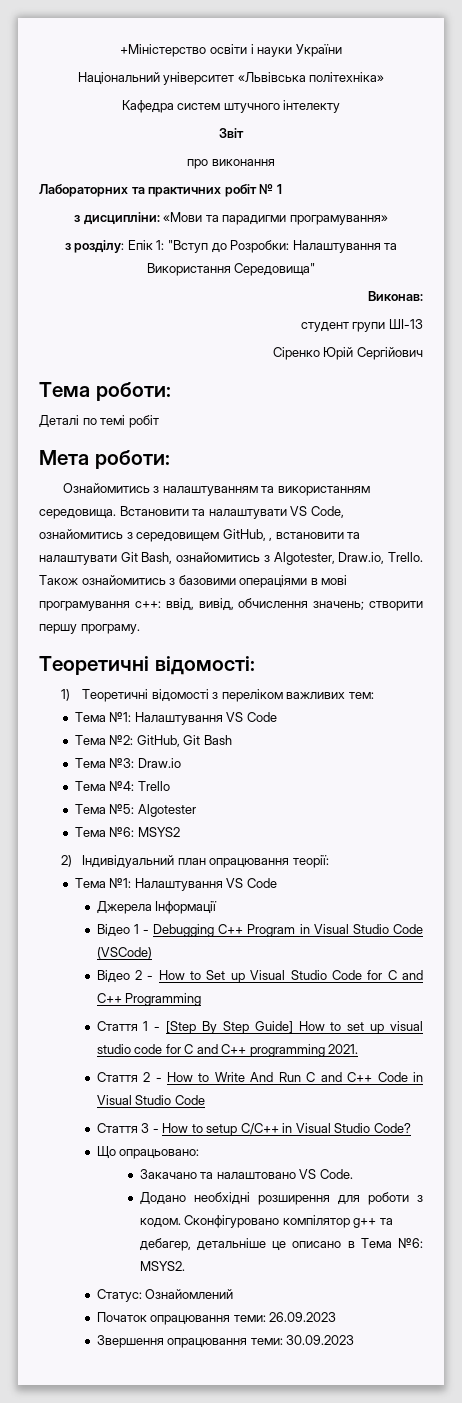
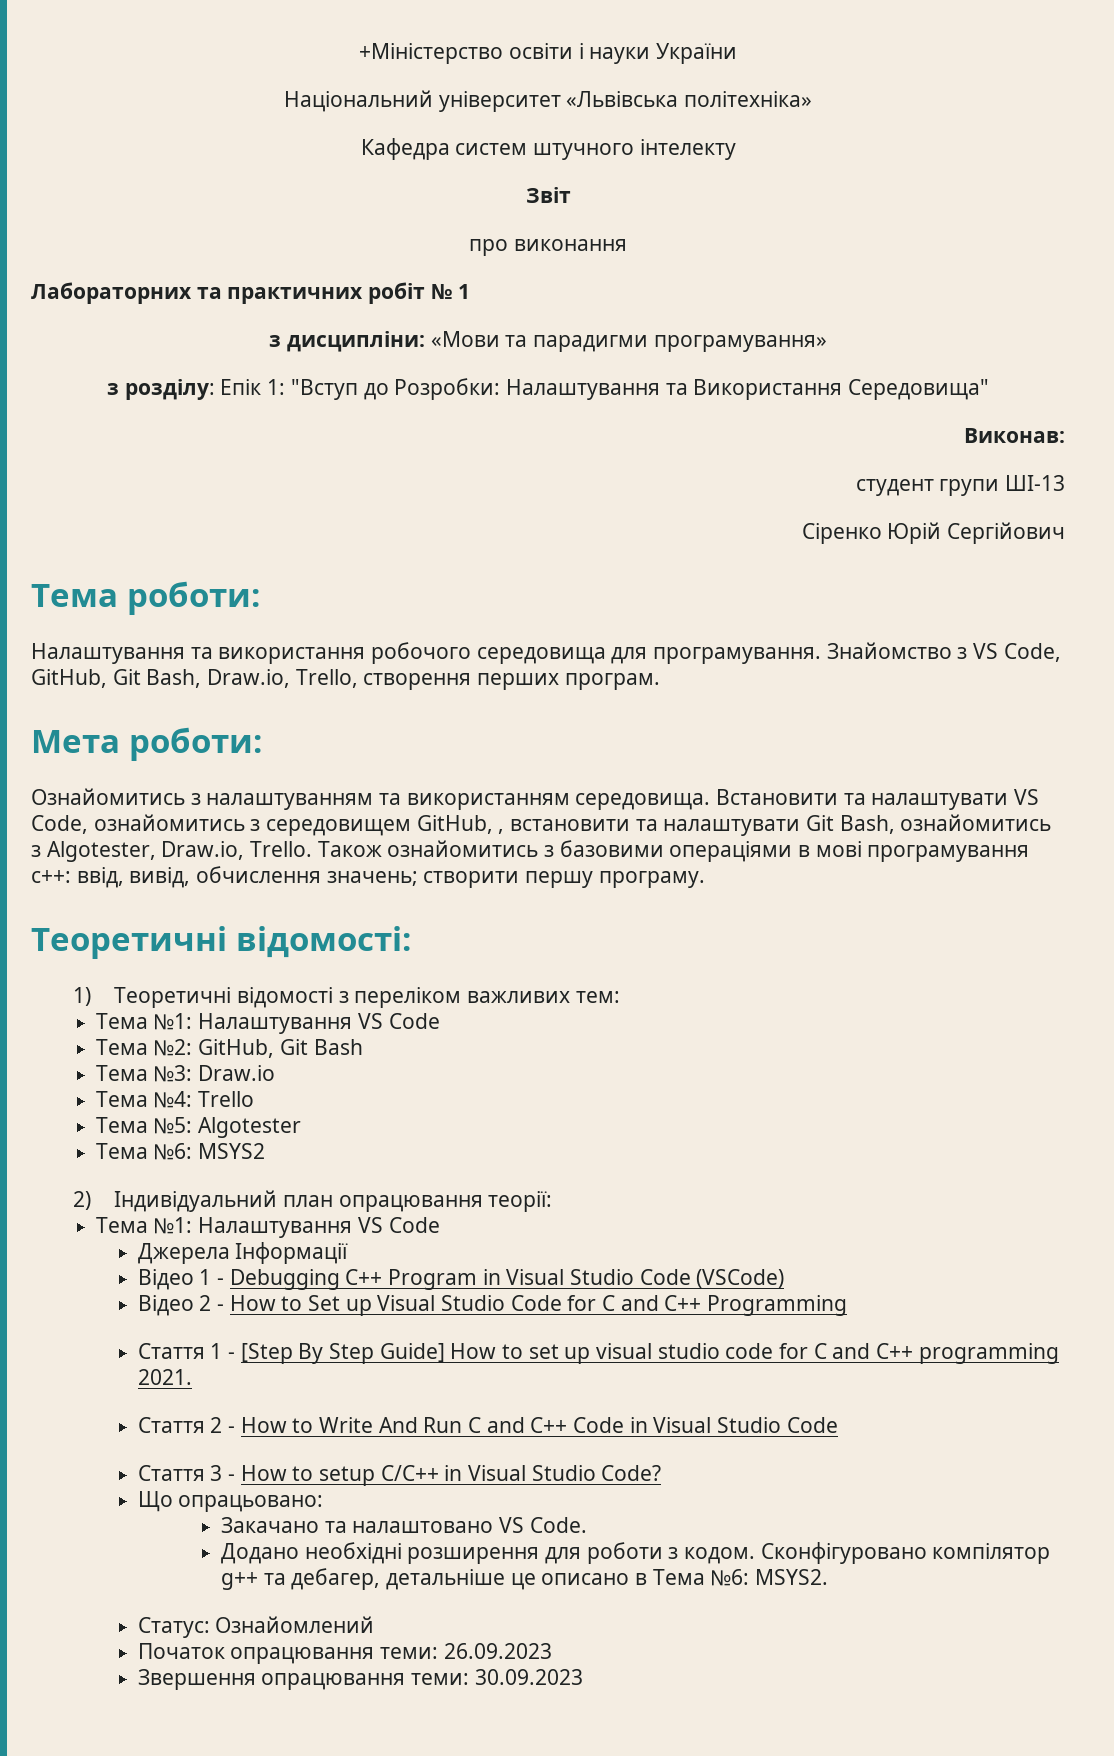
- Деталі по темі робіт
+ Налаштування та використання робочого середовища для програмування. Знайомство з VS Code, GitHub, Git Bash, Draw.io, Trello, створення перших програм.

